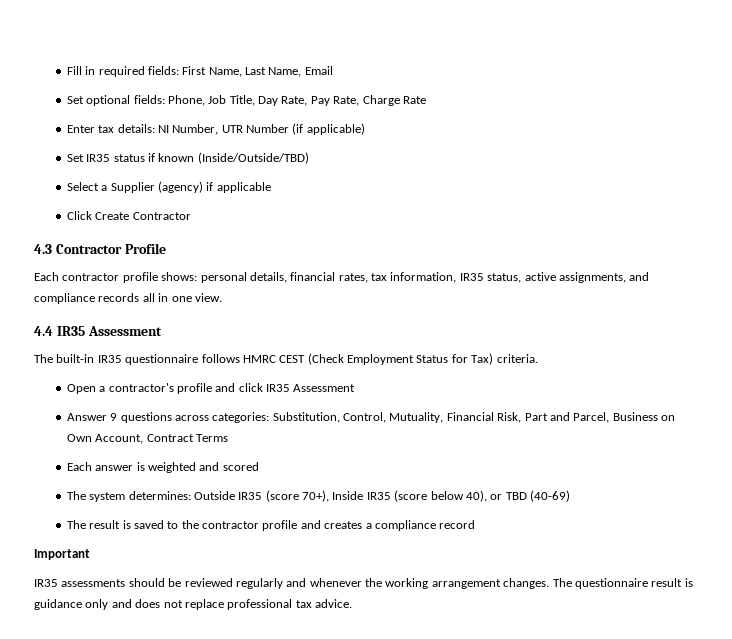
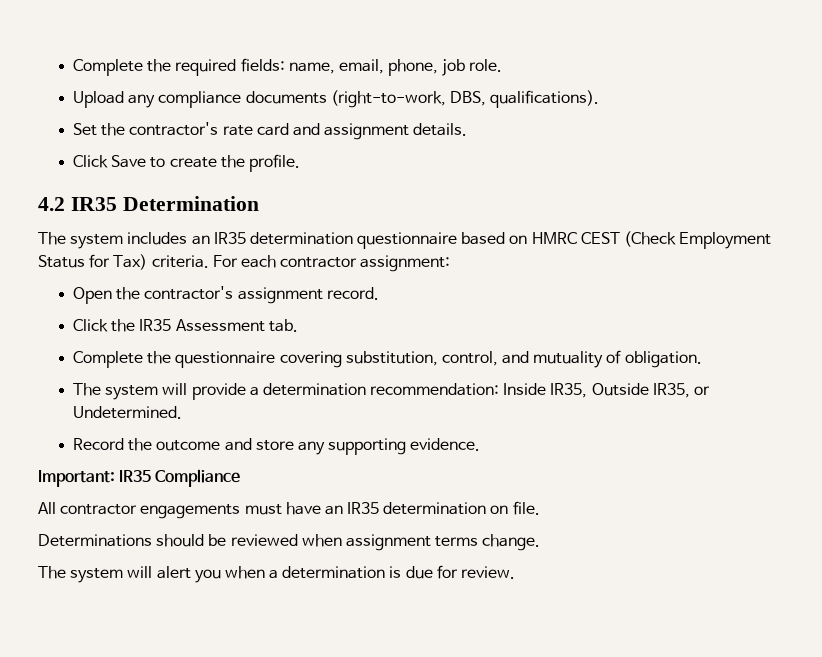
- Fill in required fields: First Name, Last Name, Email
- Set optional fields: Phone, Job Title, Day Rate, Pay Rate, Charge Rate
- Enter tax details: NI Number, UTR Number (if applicable)
- Set IR35 status if known (Inside/Outside/TBD)
- Select a Supplier (agency) if applicable
- Click Create Contractor
- 4.3 Contractor Profile
- Each contractor profile shows: personal details, financial rates, tax information, IR35 status, active assignments, and compliance records all in one view.
- 4.4 IR35 Assessment
- The built-in IR35 questionnaire follows HMRC CEST (Check Employment Status for Tax) criteria.
- Open a contractor's profile and click IR35 Assessment
- Answer 9 questions across categories: Substitution, Control, Mutuality, Financial Risk, Part and Parcel, Business on Own Account, Contract Terms
- Each answer is weighted and scored
- The system determines: Outside IR35 (score 70+), Inside IR35 (score below 40), or TBD (40-69)
- The result is saved to the contractor profile and creates a compliance record
- Important
- IR35 assessments should be reviewed regularly and whenever the working arrangement changes. The questionnaire result is guidance only and does not replace professional tax advice.
+ Complete the required fields: name, email, phone, job role.
+ Upload any compliance documents (right-to-work, DBS, qualifications).
+ Set the contractor's rate card and assignment details.
+ Click Save to create the profile.
+ 4.2 IR35 Determination
+ The system includes an IR35 determination questionnaire based on HMRC CEST (Check Employment Status for Tax) criteria. For each contractor assignment:
+ Open the contractor's assignment record.
+ Click the IR35 Assessment tab.
+ Complete the questionnaire covering substitution, control, and mutuality of obligation.
+ The system will provide a determination recommendation: Inside IR35, Outside IR35, or Undetermined.
+ Record the outcome and store any supporting evidence.
+ Important: IR35 Compliance
+ All contractor engagements must have an IR35 determination on file.
+ Determinations should be reviewed when assignment terms change.
+ The system will alert you when a determination is due for review.

